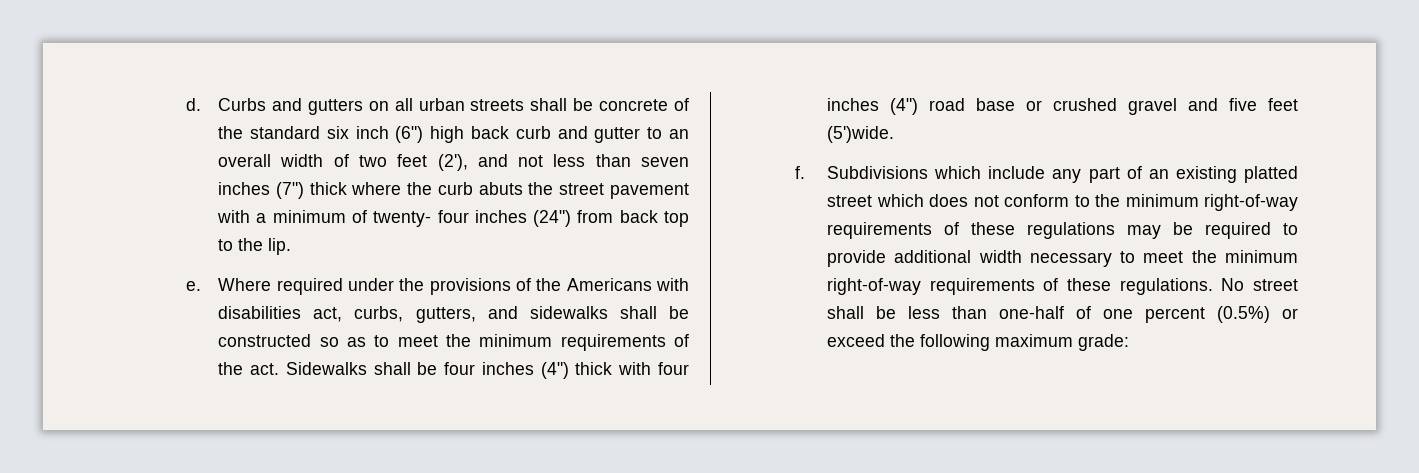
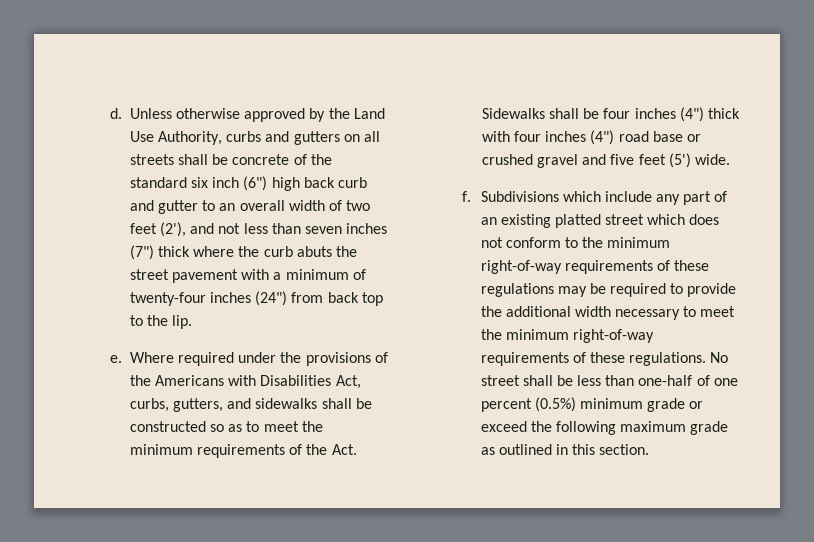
- Curbs and gutters on all urban streets shall be concrete of the standard six inch (6") high back curb and gutter to an overall width of two feet (2'), and not less than seven inches (7") thick where the curb abuts the street pavement with a minimum of twenty- four inches (24") from back top to the lip.
+ Unless otherwise approved by the Land Use Authority, curbs and gutters on all streets shall be concrete of the standard six inch (6") high back curb and gutter to an overall width of two feet (2'), and not less than seven inches (7") thick where the curb abuts the street pavement with a minimum of twenty-four inches (24") from back top to the lip.
- Where required under the provisions of the Americans with disabilities act, curbs, gutters, and sidewalks shall be constructed so as to meet the minimum requirements of the act. Sidewalks shall be four inches (4") thick with four inches (4") road base or crushed gravel and five feet (5')wide.
+ Where required under the provisions of the Americans with Disabilities Act, curbs, gutters, and sidewalks shall be constructed so as to meet the minimum requirements of the Act. Sidewalks shall be four inches (4") thick with four inches (4") road base or crushed gravel and five feet (5') wide.
- Subdivisions which include any part of an existing platted street which does not conform to the minimum right-of-way requirements of these regulations may be required to provide additional width necessary to meet the minimum right-of-way requirements of these regulations.
+ Subdivisions which include any part of an existing platted street which does not conform to the minimum right-of-way requirements of these regulations may be required to provide the additional width necessary to meet the minimum right-of-way requirements of these regulations.
- No street shall be less than one-half of one percent (0.5%) or exceed the following maximum grade:
+ No street shall be less than one-half of one percent (0.5%) minimum grade or exceed the following maximum grade as outlined in this section.

